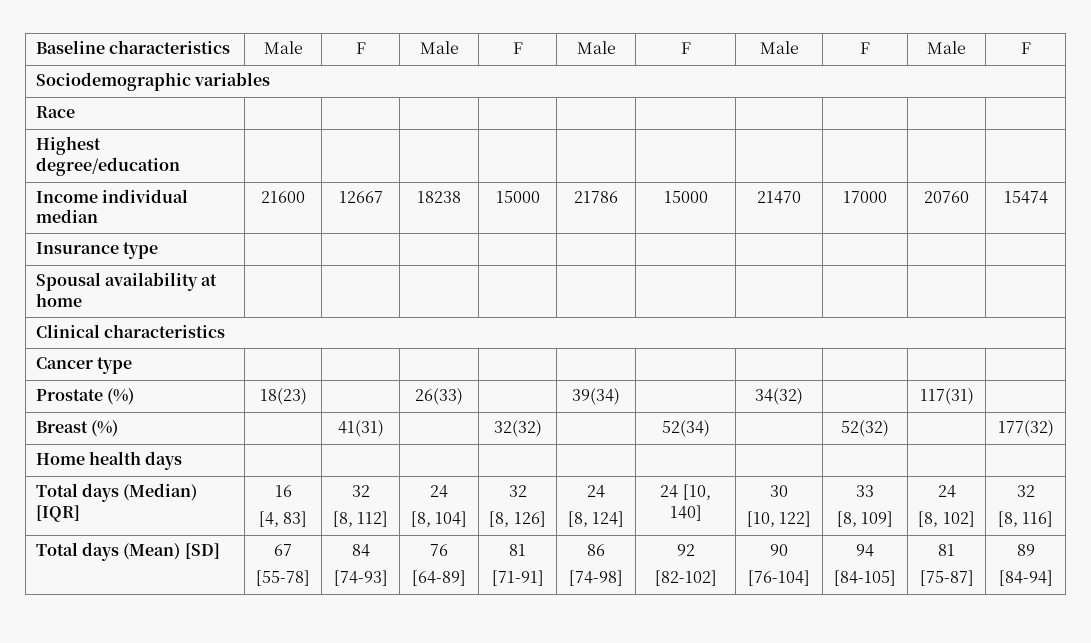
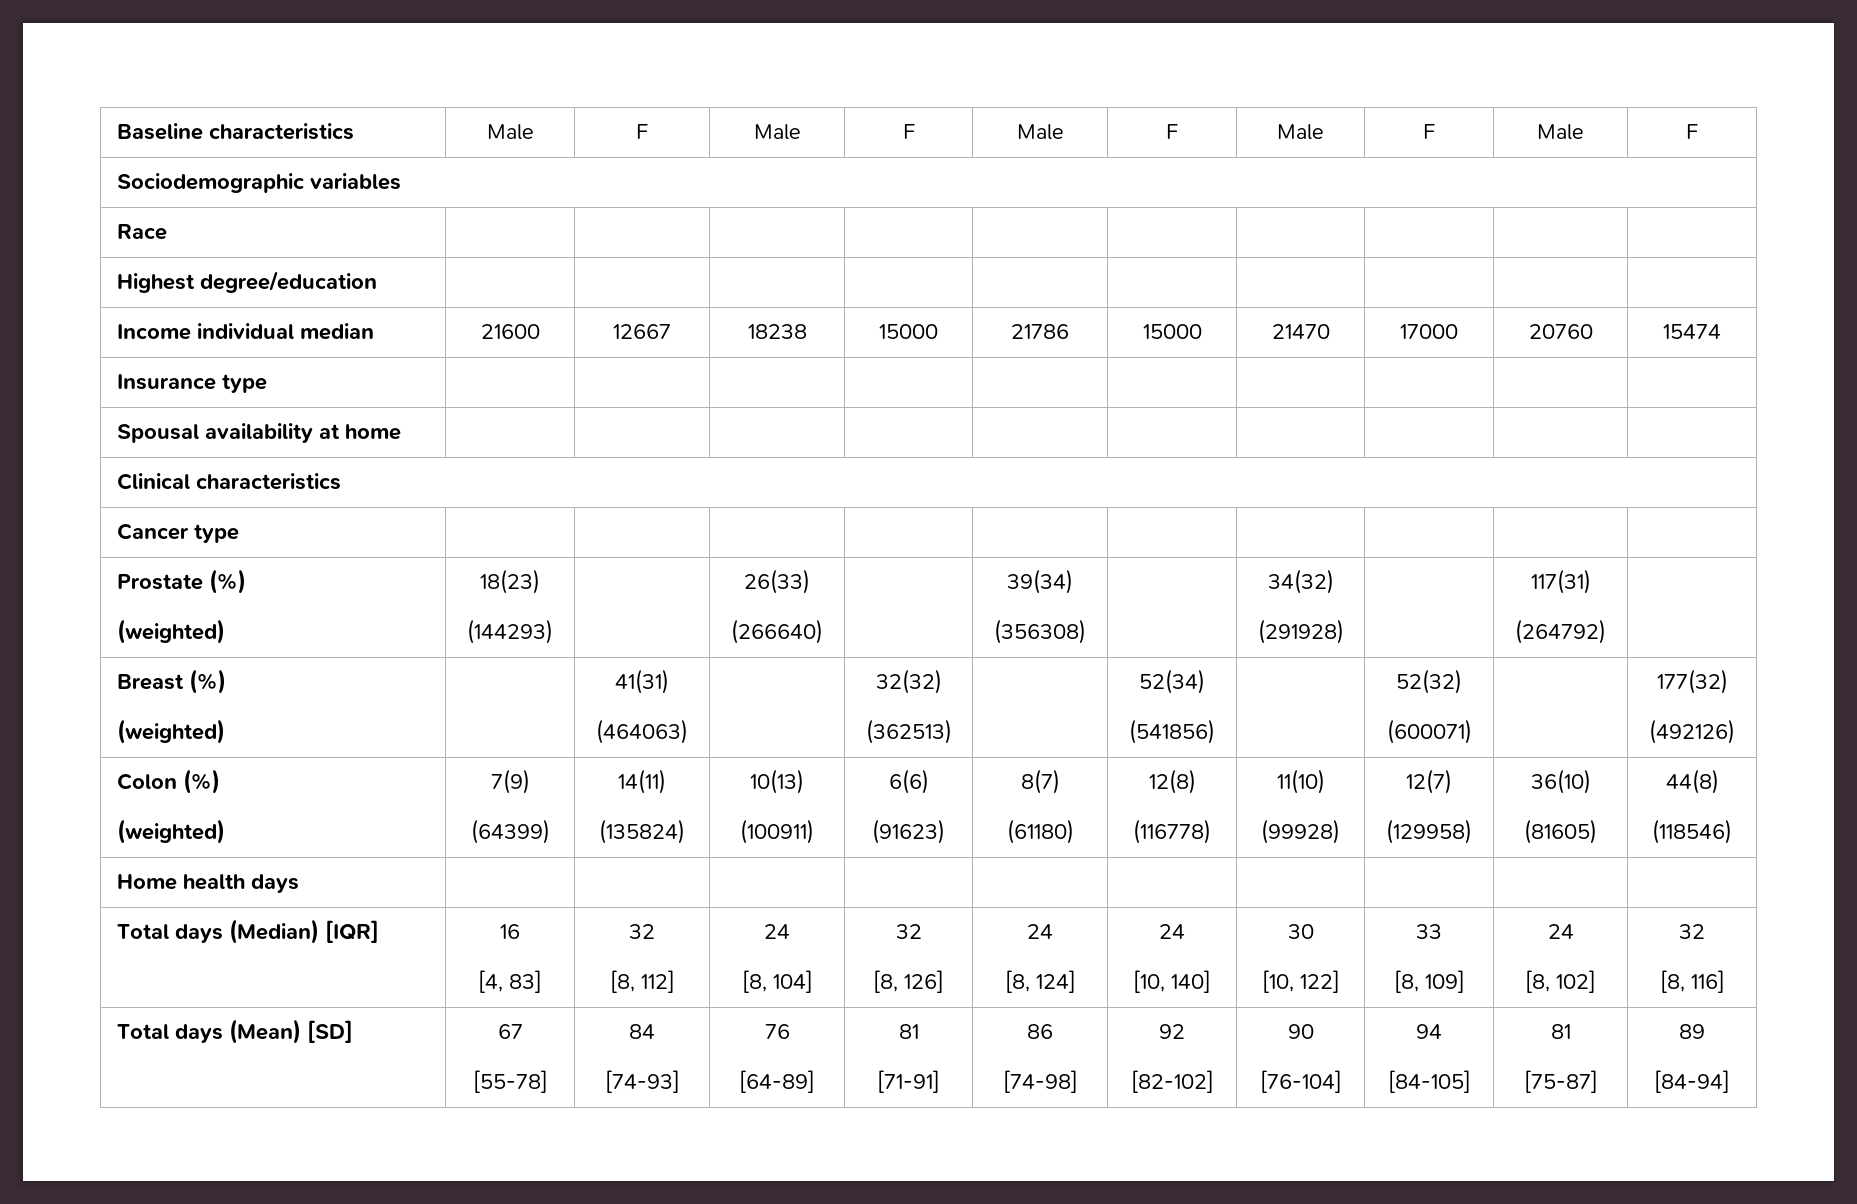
- Prostate (%) | 18(23) | | 26(33) | | 39(34) | | 34(32) | | 117(31) |
+ Prostate (%)
+ (weighted) | 18(23)
+ (144293) | | 26(33)
+ (266640) | | 39(34)
+ (356308) | | 34(32)
+ (291928) | | 117(31)
+ (264792) |
- Breast (%) | | 41(31) | | 32(32) | | 52(34) | | 52(32) | | 177(32)
+ Breast (%)
+ (weighted) | | 41(31)
+ (464063) | | 32(32)
+ (362513) | | 52(34)
+ (541856) | | 52(32)
+ (600071) | | 177(32)
+ (492126)
+ Colon (%)
+ (weighted) | 7(9)
+ (64399) | 14(11)
+ (135824) | 10(13)
+ (100911) | 6(6)
+ (91623) | 8(7)
+ (61180) | 12(8)
+ (116778) | 11(10)
+ (99928) | 12(7)
+ (129958) | 36(10)
+ (81605) | 44(8)
+ (118546)
  Total days (Median) [IQR] | 16
  [4, 83] | 32
  [8, 112] | 24
  [8, 104] | 32
  [8, 126] | 24
- [8, 124] | 24 [10, 140] | 30
+ [8, 124] | 24
+ [10, 140] | 30

